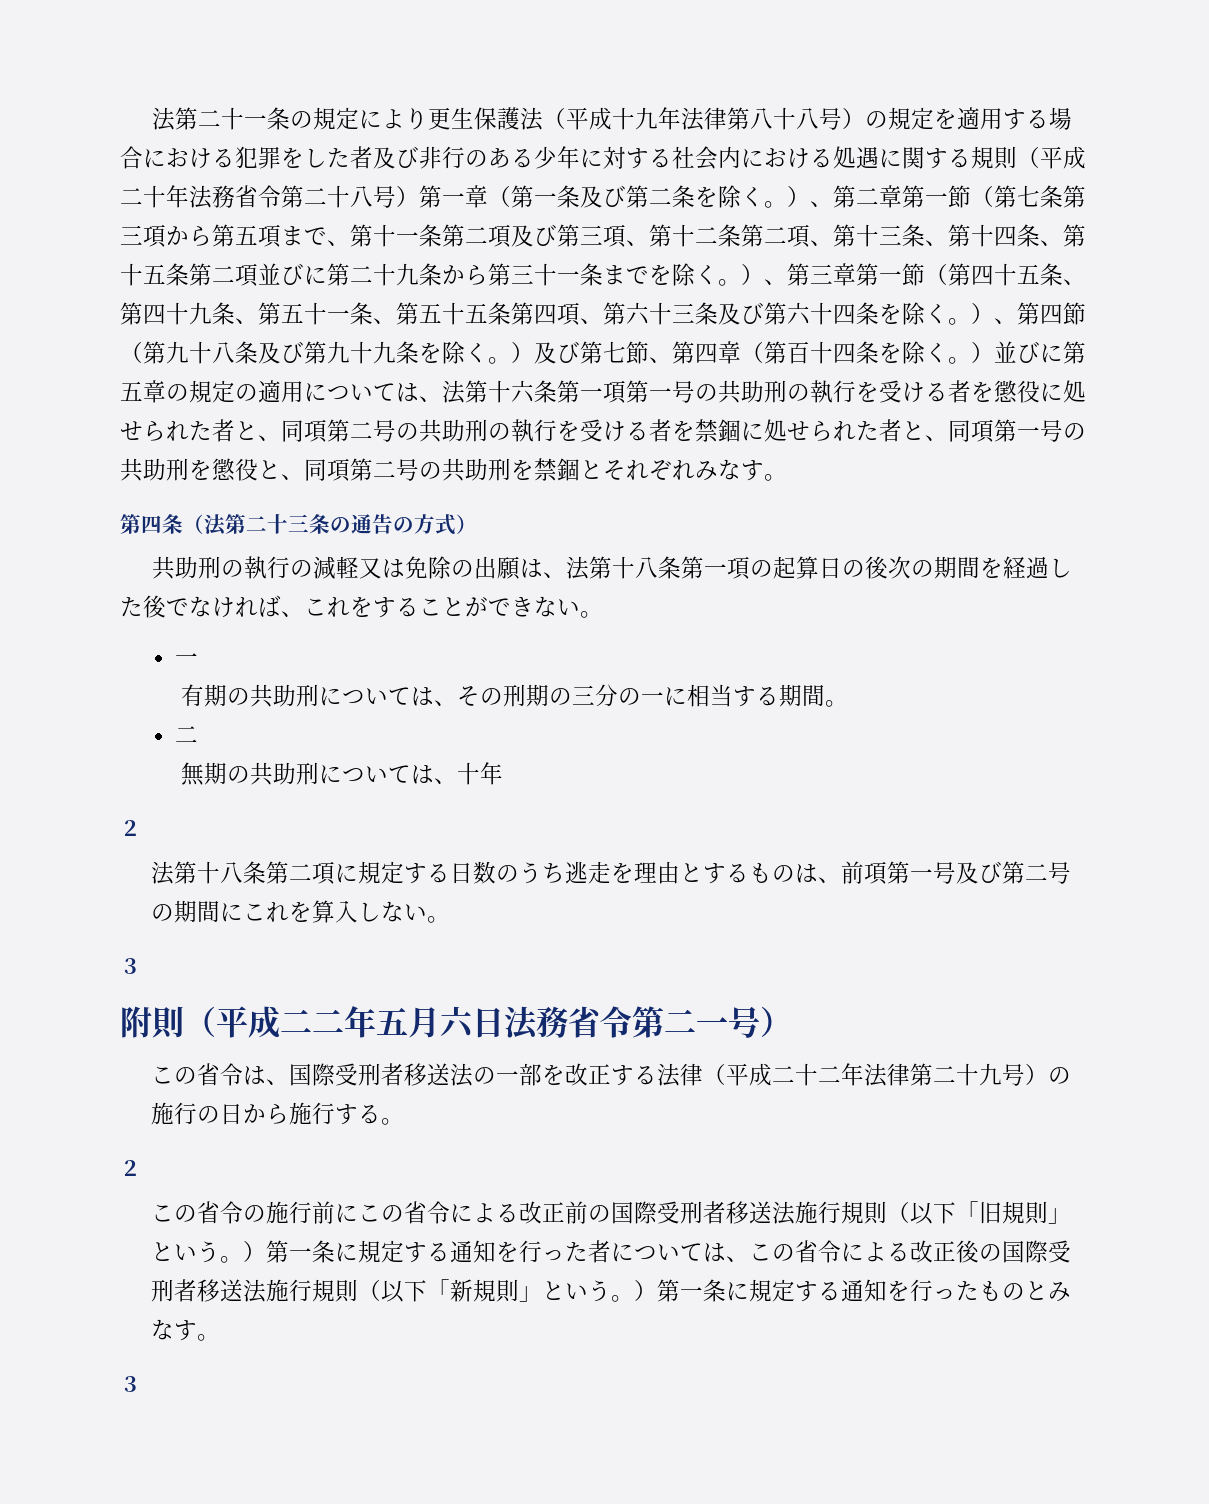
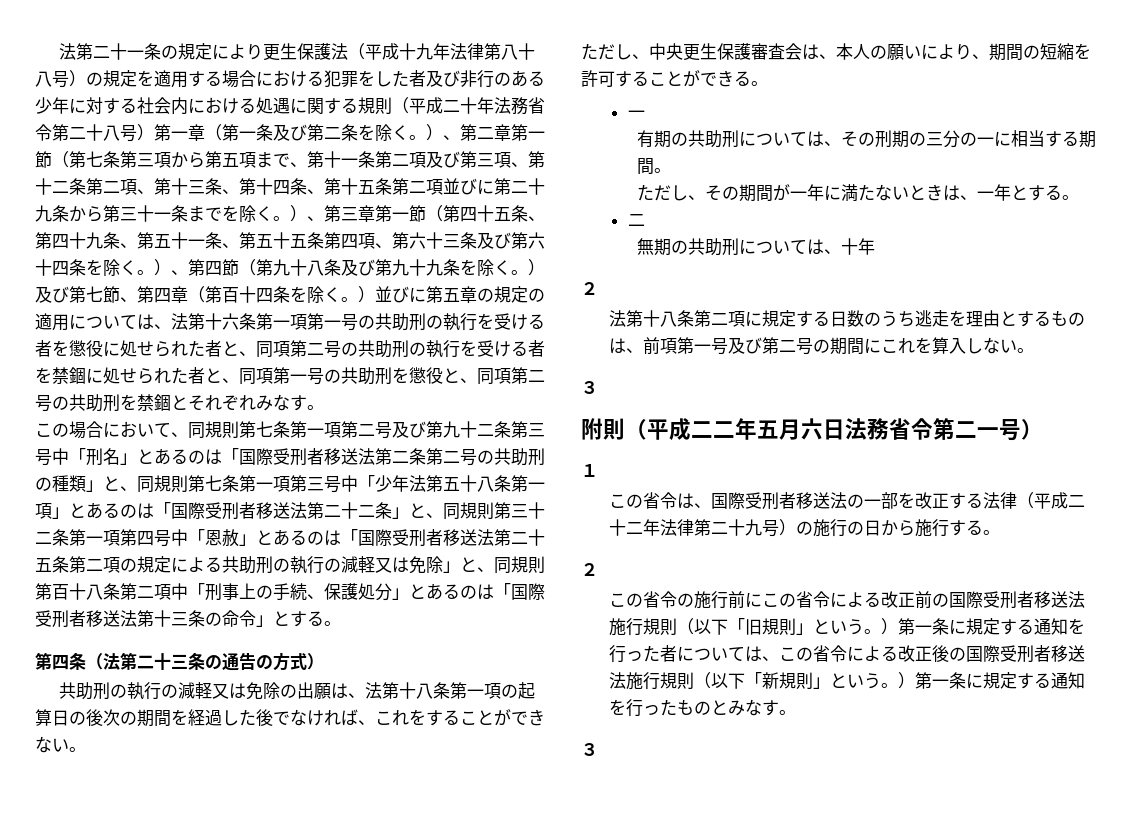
+ この場合において、同規則第七条第一項第二号及び第九十二条第三号中「刑名」とあるのは「国際受刑者移送法第二条第二号の共助刑の種類」と、同規則第七条第一項第三号中「少年法第五十八条第一項」とあるのは「国際受刑者移送法第二十二条」と、同規則第三十二条第一項第四号中「恩赦」とあるのは「国際受刑者移送法第二十五条第二項の規定による共助刑の執行の減軽又は免除」と、同規則第百十八条第二項中「刑事上の手続、保護処分」とあるのは「国際受刑者移送法第十三条の命令」とする。
+ ただし、中央更生保護審査会は、本人の願いにより、期間の短縮を許可することができる。
+ ただし、その期間が一年に満たないときは、一年とする。
+ １

